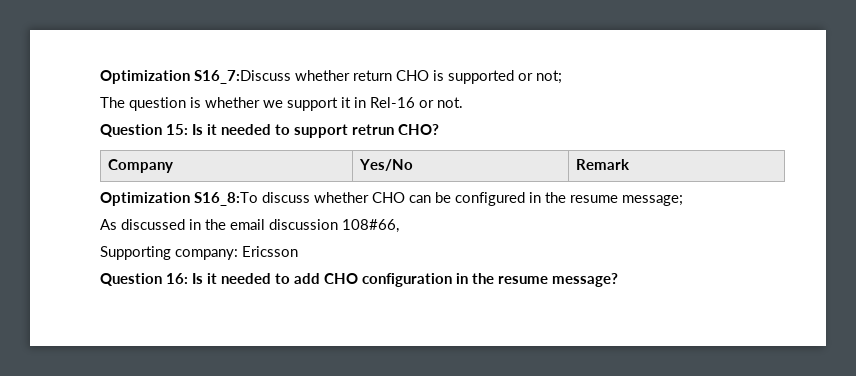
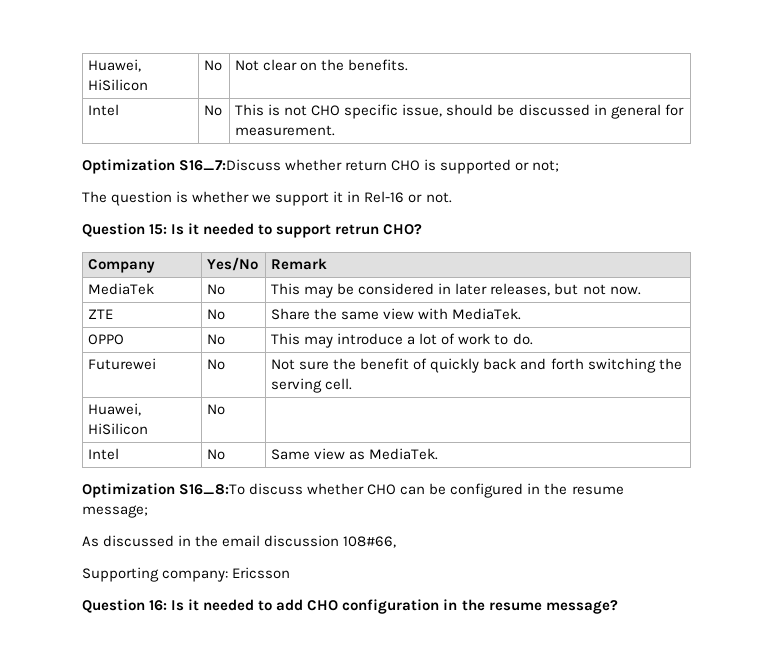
+ Huawei, HiSilicon | No | Not clear on the benefits.
+ Intel | No | This is not CHO specific issue, should be discussed in general for measurement.
+ MediaTek | No | This may be considered in later releases, but not now.
+ ZTE | No | Share the same view with MediaTek.
+ OPPO | No | This may introduce a lot of work to do.
+ Futurewei | No | Not sure the benefit of quickly back and forth switching the serving cell.
+ Huawei, HiSilicon | No |
+ Intel | No | Same view as MediaTek.

